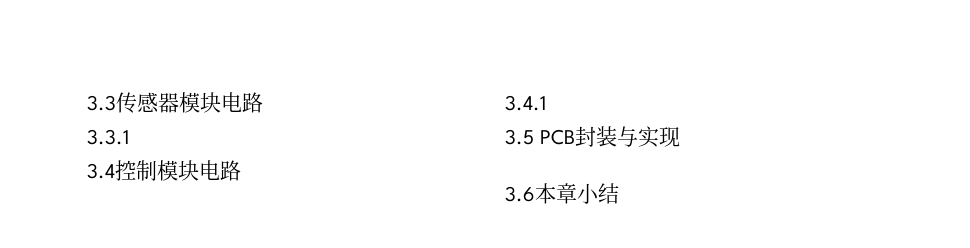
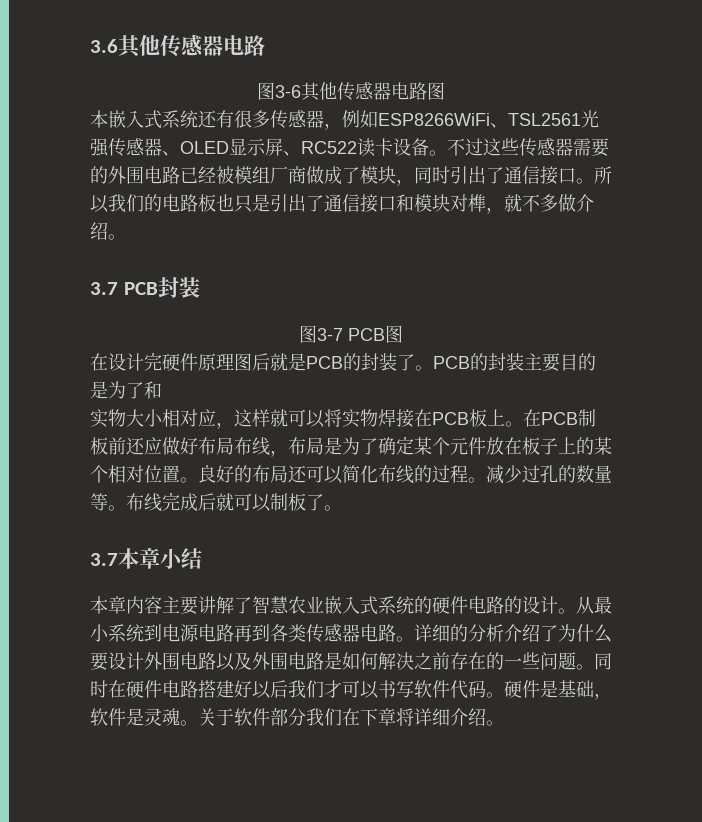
- 3.3传感器模块电路
- 3.3.1
- 3.4控制模块电路
- 3.4.1
- 3.5 PCB封装与实现
- 3.6本章小结
+ 3.6其他传感器电路
+ 图3-6其他传感器电路图
+ 本嵌入式系统还有很多传感器，例如ESP8266WiFi、TSL2561光强传感器、OLED显示屏、RC522读卡设备。不过这些传感器需要的外围电路已经被模组厂商做成了模块，同时引出了通信接口。所以我们的电路板也只是引出了通信接口和模块对榫，就不多做介绍。
+ 3.7 PCB封装
+ 图3-7 PCB图
+ 在设计完硬件原理图后就是PCB的封装了。PCB的封装主要目的是为了和
+ 实物大小相对应，这样就可以将实物焊接在PCB板上。在PCB制板前还应做好布局布线，布局是为了确定某个元件放在板子上的某个相对位置。良好的布局还可以简化布线的过程。减少过孔的数量等。布线完成后就可以制板了。
+ 3.7本章小结
+ 本章内容主要讲解了智慧农业嵌入式系统的硬件电路的设计。从最小系统到电源电路再到各类传感器电路。详细的分析介绍了为什么要设计外围电路以及外围电路是如何解决之前存在的一些问题。同时在硬件电路搭建好以后我们才可以书写软件代码。硬件是基础，软件是灵魂。关于软件部分我们在下章将详细介绍。

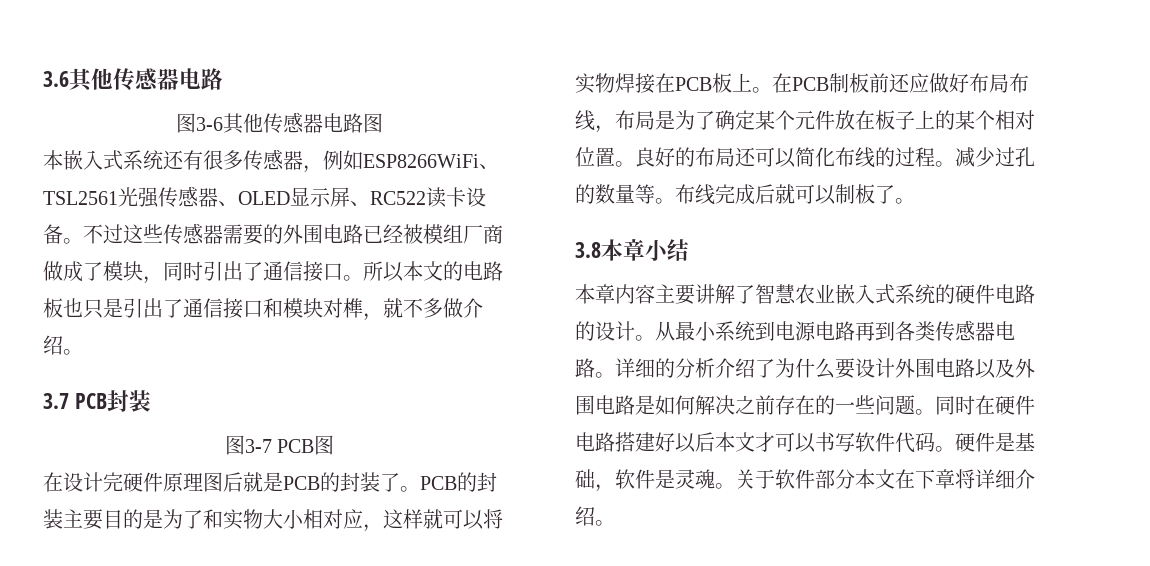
- 所以我们的电路板也只是引出了通信接口和模块对榫，就不多做介绍。
+ 所以本文的电路板也只是引出了通信接口和模块对榫，就不多做介绍。
- PCB的封装主要目的是为了和
- 实物大小相对应，这样就可以将实物焊接在PCB板上。
+ PCB的封装主要目的是为了和实物大小相对应，这样就可以将实物焊接在PCB板上。
- 3.7本章小结
+ 3.8本章小结
- 同时在硬件电路搭建好以后我们才可以书写软件代码。
+ 同时在硬件电路搭建好以后本文才可以书写软件代码。
- 关于软件部分我们在下章将详细介绍。
+ 关于软件部分本文在下章将详细介绍。

